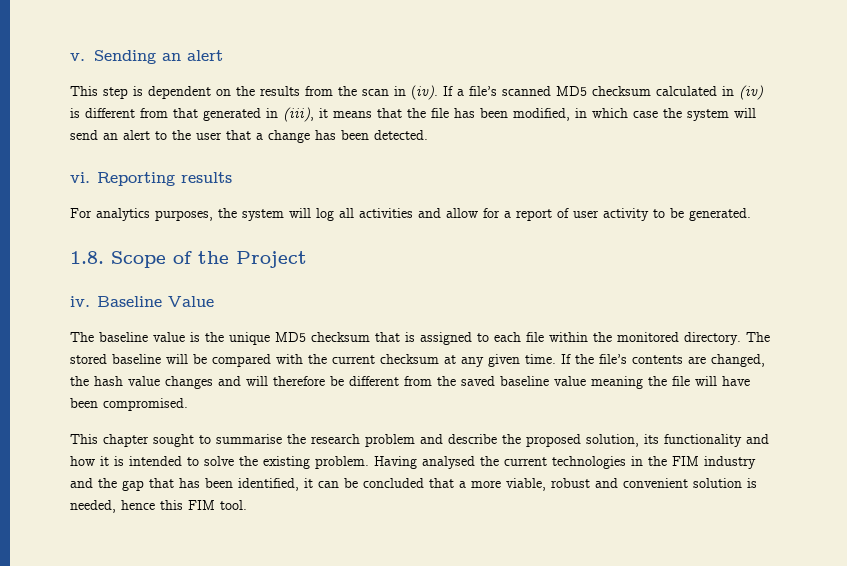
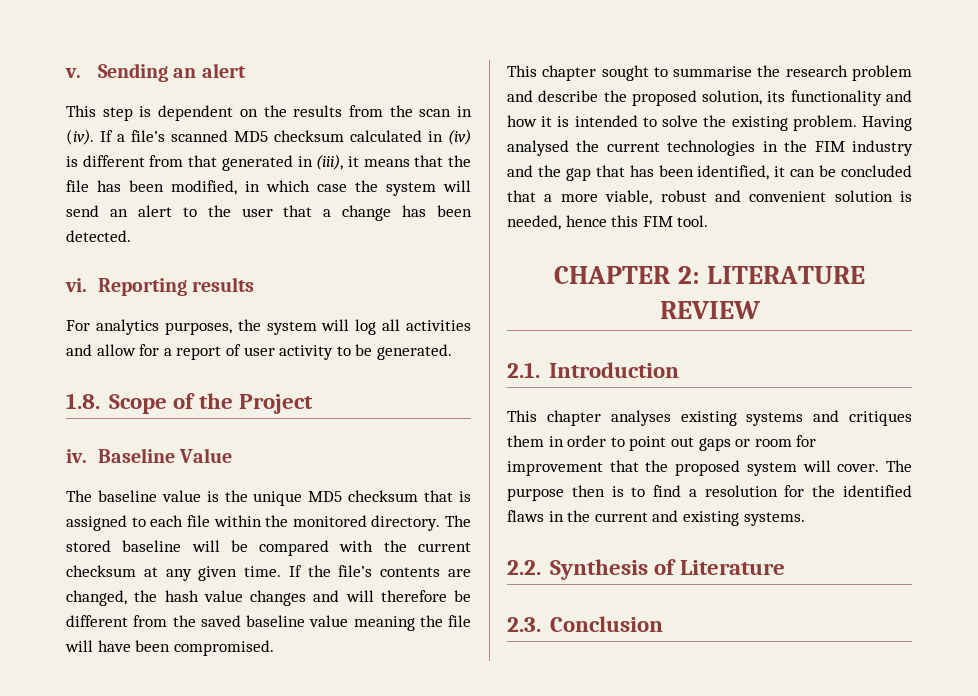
+ CHAPTER 2: LITERATURE REVIEW
+ 2.1. Introduction
+ This chapter analyses existing systems and critiques them in order to point out gaps or room for improvement that the proposed system will cover. The purpose then is to find a resolution for the identified flaws in the current and existing systems.
+ 2.2. Synthesis of Literature
+ 2.3. Conclusion

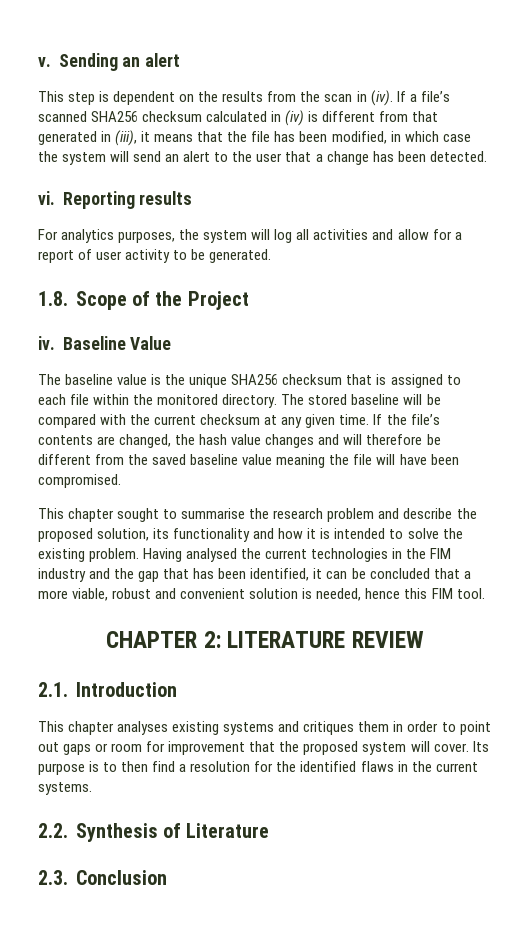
- If a file’s scanned MD5 checksum calculated in (iv) is different from that generated in (iii), it means that the file has been modified, in which case the system will send an alert to the user that a change has been detected.
+ If a file’s scanned SHA256 checksum calculated in (iv) is different from that generated in (iii), it means that the file has been modified, in which case the system will send an alert to the user that a change has been detected.
- The baseline value is the unique MD5 checksum that is assigned to each file within the monitored directory.
+ The baseline value is the unique SHA256 checksum that is assigned to each file within the monitored directory.
- The purpose then is to find a resolution for the identified flaws in the current and existing systems.
+ Its purpose is to then find a resolution for the identified flaws in the current systems.

